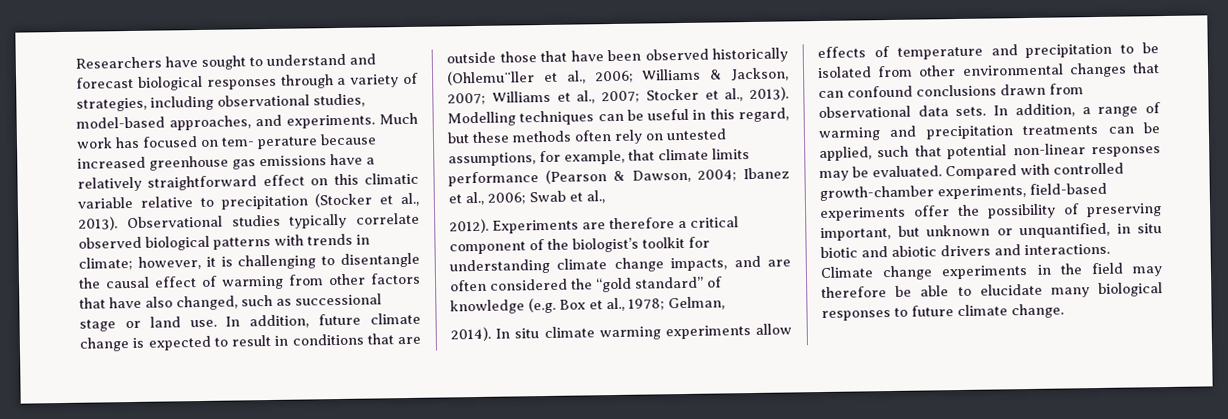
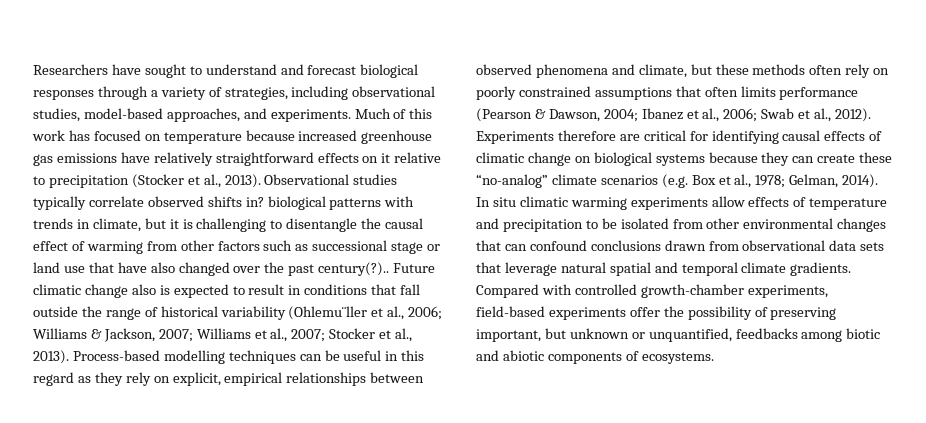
- Much work has focused on tem- perature because increased greenhouse gas emissions have a relatively straightforward effect on this climatic variable relative to precipitation (Stocker et al., 2013).
+ Much of this work has focused on temperature because increased greenhouse gas emissions have relatively straightforward effects on it relative to precipitation (Stocker et al., 2013).
- Observational studies typically correlate observed biological patterns with trends in climate; however, it is challenging to disentangle the causal effect of warming from other factors that have also changed, such as successional stage or land use. In addition, future climate change is expected to result in conditions that are outside those that have been observed historically (Ohlemu¨ller et al., 2006; Williams & Jackson, 2007; Williams et al., 2007; Stocker et al., 2013).
+ Observational studies typically correlate observed shifts in? biological patterns with trends in climate, but it is challenging to disentangle the causal effect of warming from other factors such as successional stage or land use that have also changed over the past century(?).. Future climatic change also is expected to result in conditions that fall outside the range of historical variability (Ohlemu¨ller et al., 2006; Williams & Jackson, 2007; Williams et al., 2007; Stocker et al., 2013).
- Modelling techniques can be useful in this regard, but these methods often rely on untested assumptions, for example, that climate limits performance (Pearson & Dawson, 2004; Ibanez et al., 2006; Swab et al.,
- 2012).
+ Process-based modelling techniques can be useful in this regard as they rely on explicit, empirical relationships between observed phenomena and climate, but these methods often rely on poorly constrained assumptions that often limits performance (Pearson & Dawson, 2004; Ibanez et al., 2006; Swab et al., 2012).
- Experiments are therefore a critical component of the biologist’s toolkit for understanding climate change impacts, and are often considered the “gold standard” of knowledge (e.g. Box et al., 1978; Gelman,
- 2014).
+ Experiments therefore are critical for identifying causal effects of climatic change on biological systems because they can create these “no-analog” climate scenarios (e.g. Box et al., 1978; Gelman, 2014).
- In situ climate warming experiments allow effects of temperature and precipitation to be isolated from other environmental changes that can confound conclusions drawn from observational data sets. In addition, a range of warming and precipitation treatments can be applied, such that potential non-linear responses may be evaluated.
+ In situ climatic warming experiments allow effects of temperature and precipitation to be isolated from other environmental changes that can confound conclusions drawn from observational data sets that leverage natural spatial and temporal climate gradients.
- Compared with controlled growth-chamber experiments, field-based experiments offer the possibility of preserving important, but unknown or unquantified, in situ biotic and abiotic drivers and interactions. Climate change experiments in the field may therefore be able to elucidate many biological responses to future climate change.
+ Compared with controlled growth-chamber experiments, field-based experiments offer the possibility of preserving important, but unknown or unquantified, feedbacks among biotic and abiotic components of ecosystems.

